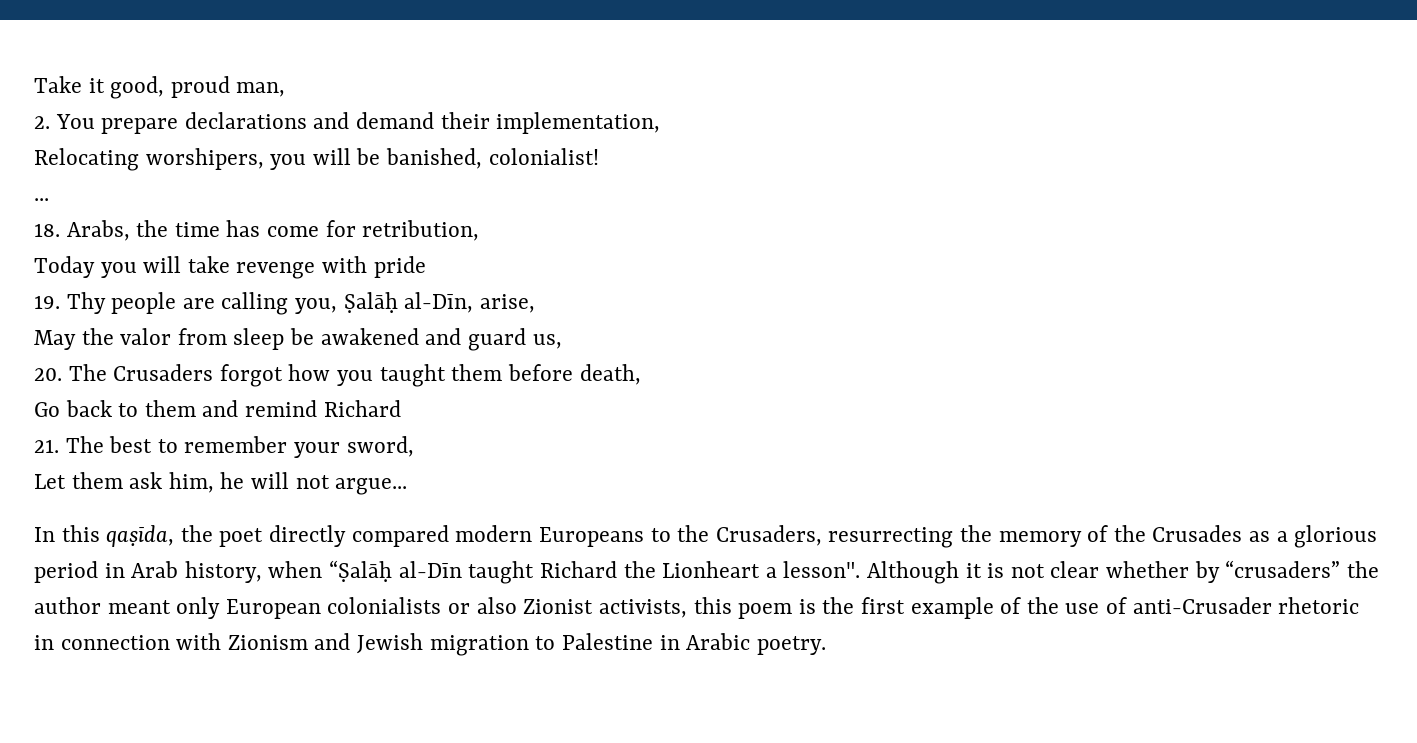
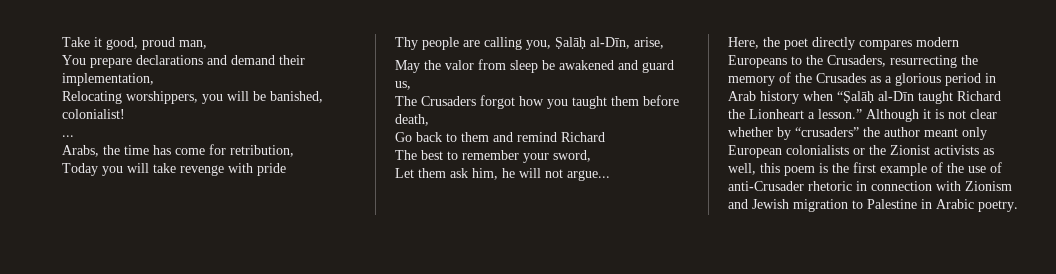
- 2. You prepare declarations and demand their implementation,
+ You prepare declarations and demand their implementation,
- Relocating worshipers, you will be banished, colonialist!
+ Relocating worshippers, you will be banished, colonialist!
- 18. Arabs, the time has come for retribution,
+ Arabs, the time has come for retribution,
- 19. Thy people are calling you, Ṣalāḥ al-Dīn, arise,
+ Thy people are calling you, Ṣalāḥ al-Dīn, arise,
- 20. The Crusaders forgot how you taught them before death,
+ The Crusaders forgot how you taught them before death,
- 21. The best to remember your sword,
+ The best to remember your sword,
- In this qaṣīda, the poet directly compared modern Europeans to the Crusaders, resurrecting the memory of the Crusades as a glorious period in Arab history, when “Ṣalāḥ al-Dīn taught Richard the Lionheart a lesson".
+ Here, the poet directly compares modern Europeans to the Crusaders, resurrecting the memory of the Crusades as a glorious period in Arab history when “Ṣalāḥ al-Dīn taught Richard the Lionheart a lesson.”
- Although it is not clear whether by “crusaders” the author meant only European colonialists or also Zionist activists, this poem is the first example of the use of anti-Crusader rhetoric in connection with Zionism and Jewish migration to Palestine in Arabic poetry.
+ Although it is not clear whether by “crusaders” the author meant only European colonialists or the Zionist activists as well, this poem is the first example of the use of anti-Crusader rhetoric in connection with Zionism and Jewish migration to Palestine in Arabic poetry.

